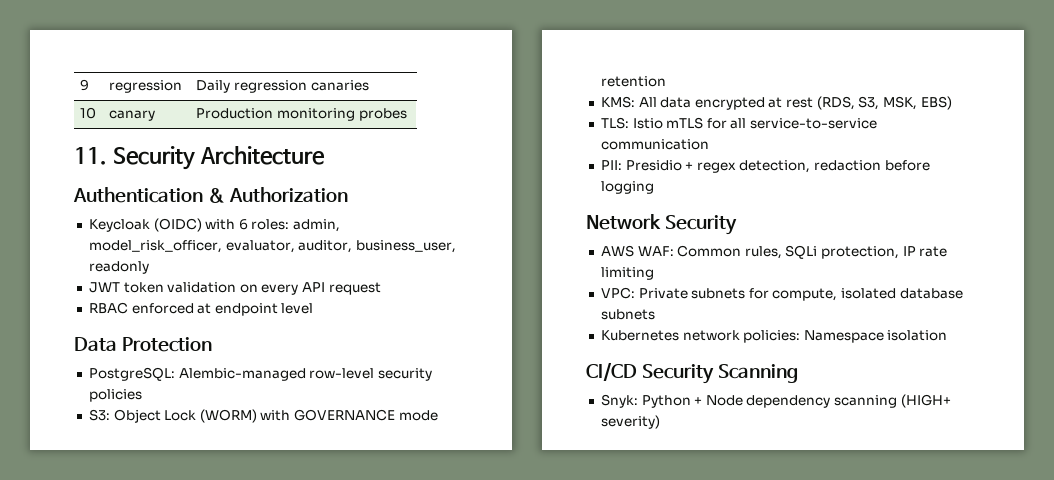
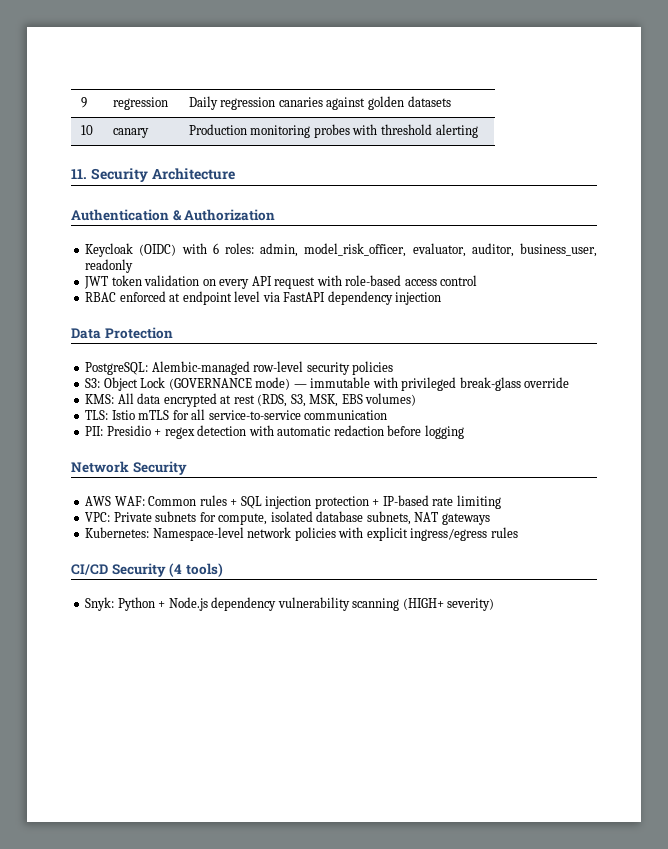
- 9 | regression | Daily regression canaries
+ 9 | regression | Daily regression canaries against golden datasets
- 10 | canary | Production monitoring probes
+ 10 | canary | Production monitoring probes with threshold alerting
- JWT token validation on every API request
+ JWT token validation on every API request with role-based access control
- RBAC enforced at endpoint level
+ RBAC enforced at endpoint level via FastAPI dependency injection
- S3: Object Lock (WORM) with GOVERNANCE mode retention
+ S3: Object Lock (GOVERNANCE mode) — immutable with privileged break-glass override
- KMS: All data encrypted at rest (RDS, S3, MSK, EBS)
+ KMS: All data encrypted at rest (RDS, S3, MSK, EBS volumes)
- PII: Presidio + regex detection, redaction before logging
+ PII: Presidio + regex detection with automatic redaction before logging
- AWS WAF: Common rules, SQLi protection, IP rate limiting
+ AWS WAF: Common rules + SQL injection protection + IP-based rate limiting
- VPC: Private subnets for compute, isolated database subnets
- Kubernetes network policies: Namespace isolation
+ VPC: Private subnets for compute, isolated database subnets, NAT gateways
+ Kubernetes: Namespace-level network policies with explicit ingress/egress rules
- CI/CD Security Scanning
+ CI/CD Security (4 tools)
- Snyk: Python + Node dependency scanning (HIGH+ severity)
+ Snyk: Python + Node.js dependency vulnerability scanning (HIGH+ severity)

